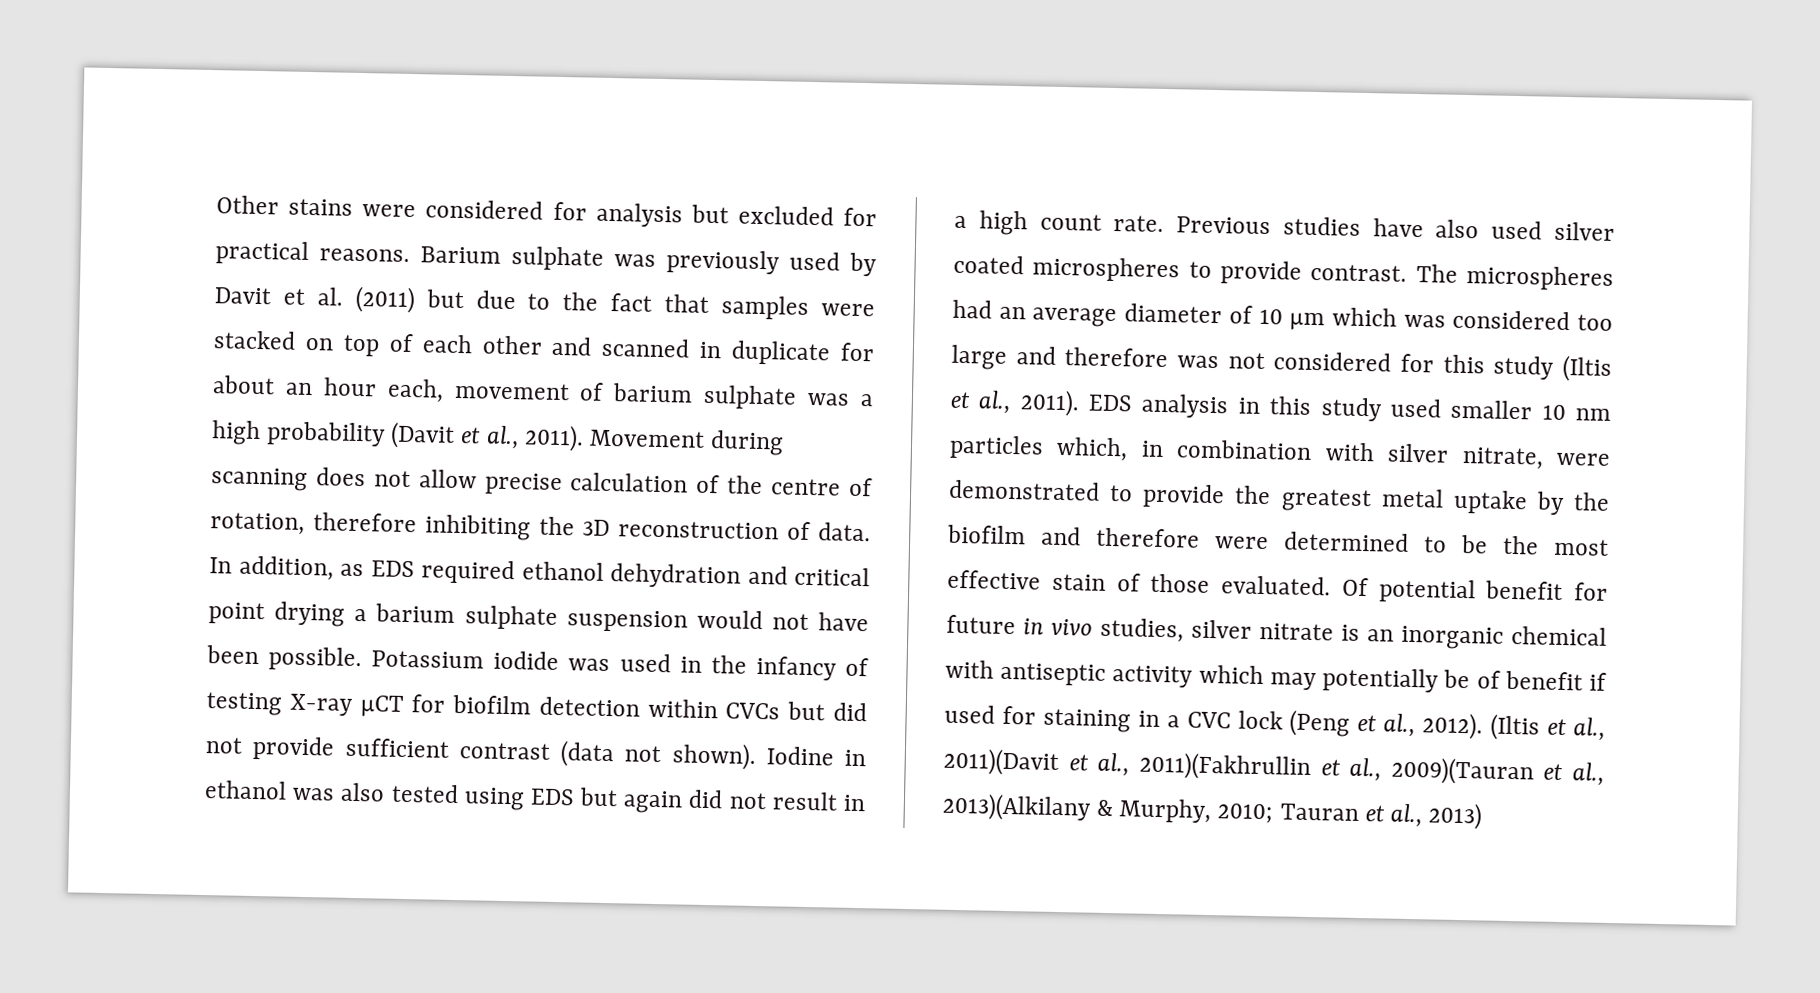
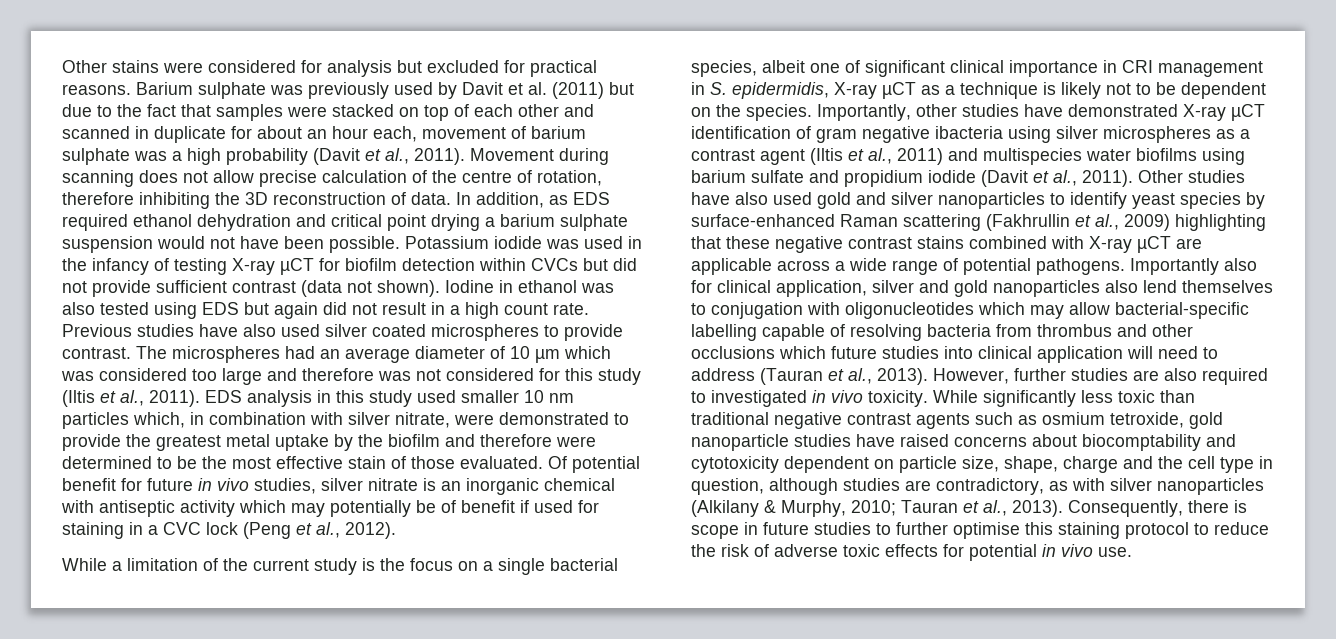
- Of potential benefit for future in vivo studies, silver nitrate is an inorganic chemical with antiseptic activity which may potentially be of benefit if used for staining in a CVC lock (Peng et al., 2012). (Iltis et al., 2011)(Davit et al., 2011)(Fakhrullin et al., 2009)(Tauran et al., 2013)(Alkilany & Murphy, 2010; Tauran et al., 2013)
+ Of potential benefit for future in vivo studies, silver nitrate is an inorganic chemical with antiseptic activity which may potentially be of benefit if used for staining in a CVC lock (Peng et al., 2012).
+ While a limitation of the current study is the focus on a single bacterial species, albeit one of significant clinical importance in CRI management in S. epidermidis, X-ray µCT as a technique is likely not to be dependent on the species. Importantly, other studies have demonstrated X-ray µCT identification of gram negative ibacteria using silver microspheres as a contrast agent (Iltis et al., 2011) and multispecies water biofilms using barium sulfate and propidium iodide (Davit et al., 2011). Other studies have also used gold and silver nanoparticles to identify yeast species by surface-enhanced Raman scattering (Fakhrullin et al., 2009) highlighting that these negative contrast stains combined with X-ray µCT are applicable across a wide range of potential pathogens. Importantly also for clinical application, silver and gold nanoparticles also lend themselves to conjugation with oligonucleotides which may allow bacterial-specific labelling capable of resolving bacteria from thrombus and other occlusions which future studies into clinical application will need to address (Tauran et al., 2013). However, further studies are also required to investigated in vivo toxicity. While significantly less toxic than traditional negative contrast agents such as osmium tetroxide, gold nanoparticle studies have raised concerns about biocomptability and cytotoxicity dependent on particle size, shape, charge and the cell type in question, although studies are contradictory, as with silver nanoparticles (Alkilany & Murphy, 2010; Tauran et al., 2013). Consequently, there is scope in future studies to further optimise this staining protocol to reduce the risk of adverse toxic effects for potential in vivo use.

